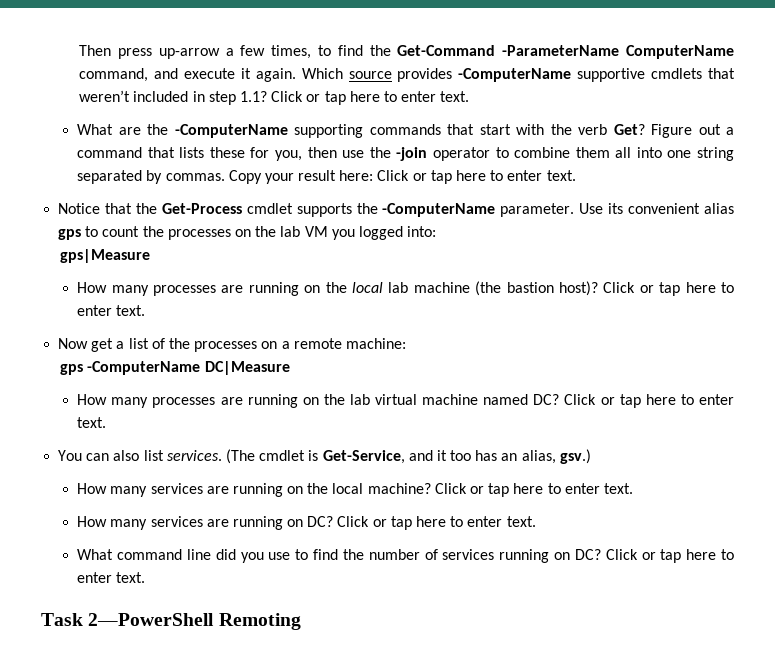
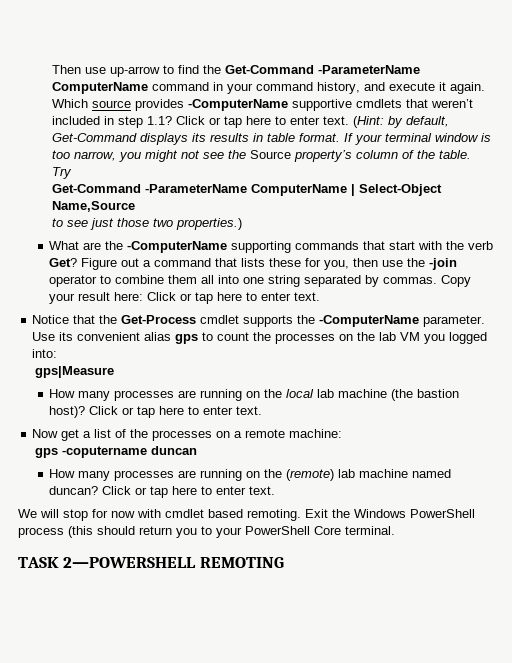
- Then press up-arrow a few times, to find the Get-Command -ParameterName ComputerName command, and execute it again.
+ Then use up-arrow to find the Get-Command -ParameterName ComputerName command in your command history, and execute it again.
+ (Hint: by default, Get-Command displays its results in table format. If your terminal window is too narrow, you might not see the Source property’s column of the table. Try
+ Get-Command -ParameterName ComputerName | Select-Object Name,Source
+ to see just those two properties.)
- gps -ComputerName DC|Measure
- How many processes are running on the lab virtual machine named DC? Click or tap here to enter text.
- You can also list services. (The cmdlet is Get-Service, and it too has an alias, gsv.)
- How many services are running on the local machine? Click or tap here to enter text.
- How many services are running on DC? Click or tap here to enter text.
- What command line did you use to find the number of services running on DC? Click or tap here to enter text.
- Task 2—PowerShell Remoting
+ gps -coputername duncan
+ How many processes are running on the (remote) lab machine named duncan? Click or tap here to enter text.
+ We will stop for now with cmdlet based remoting. Exit the Windows PowerShell process (this should return you to your PowerShell Core terminal.
+ TASK 2—POWERSHELL REMOTING

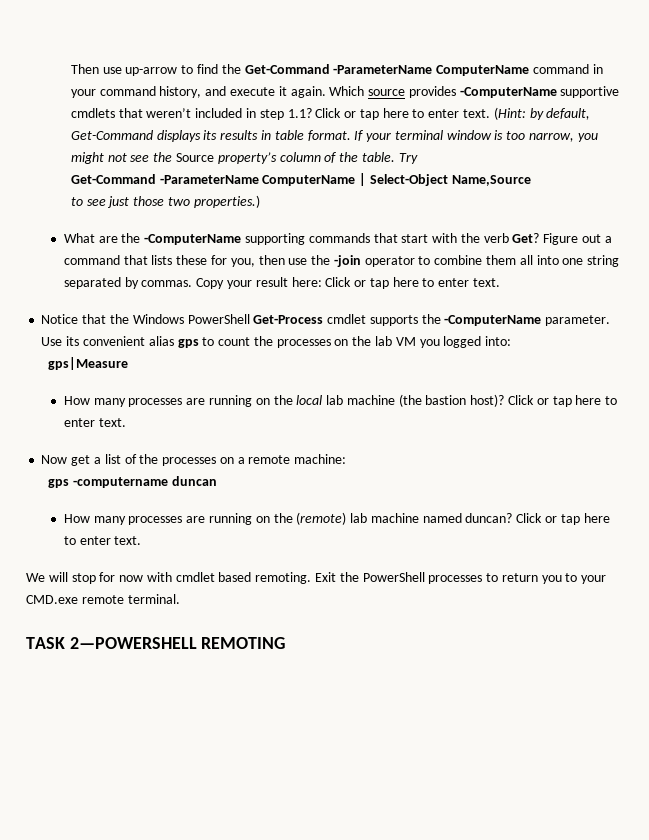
- Notice that the Get-Process cmdlet supports the -ComputerName parameter.
+ Notice that the Windows PowerShell Get-Process cmdlet supports the -ComputerName parameter.
- gps -coputername duncan
+ gps -computername duncan
- Exit the Windows PowerShell process (this should return you to your PowerShell Core terminal.
+ Exit the PowerShell processes to return you to your CMD.exe remote terminal.

